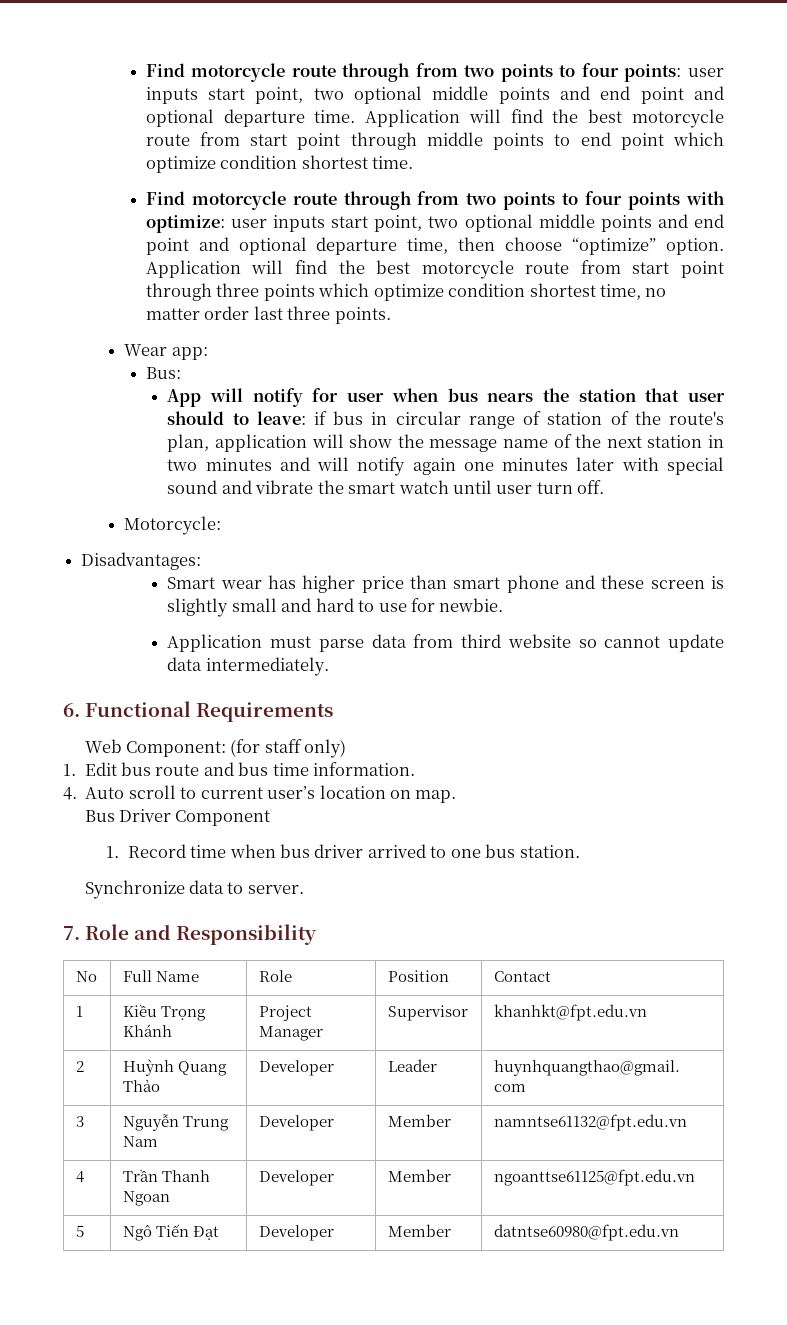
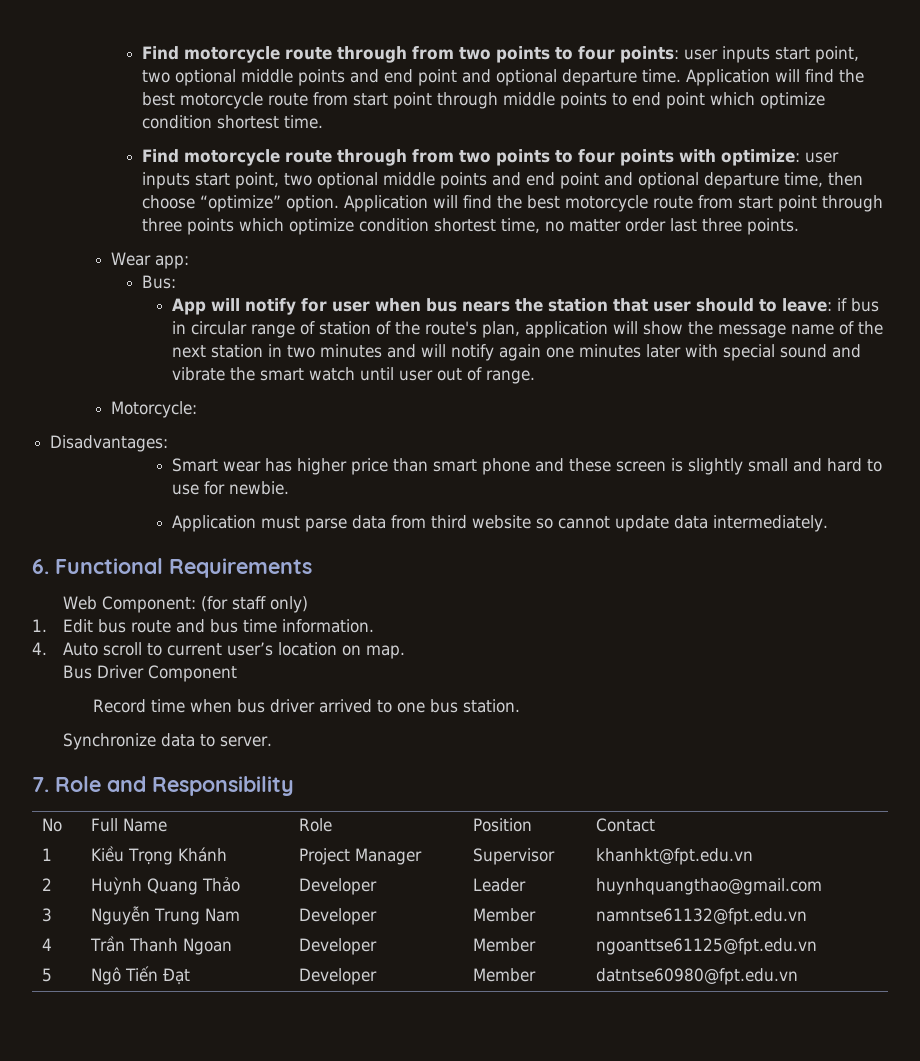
- App will notify for user when bus nears the station that user should to leave: if bus in circular range of station of the route's plan, application will show the message name of the next station in two minutes and will notify again one minutes later with special sound and vibrate the smart watch until user turn off.
+ App will notify for user when bus nears the station that user should to leave: if bus in circular range of station of the route's plan, application will show the message name of the next station in two minutes and will notify again one minutes later with special sound and vibrate the smart watch until user out of range.
- 1. Record time when bus driver arrived to one bus station.
+ Record time when bus driver arrived to one bus station.

